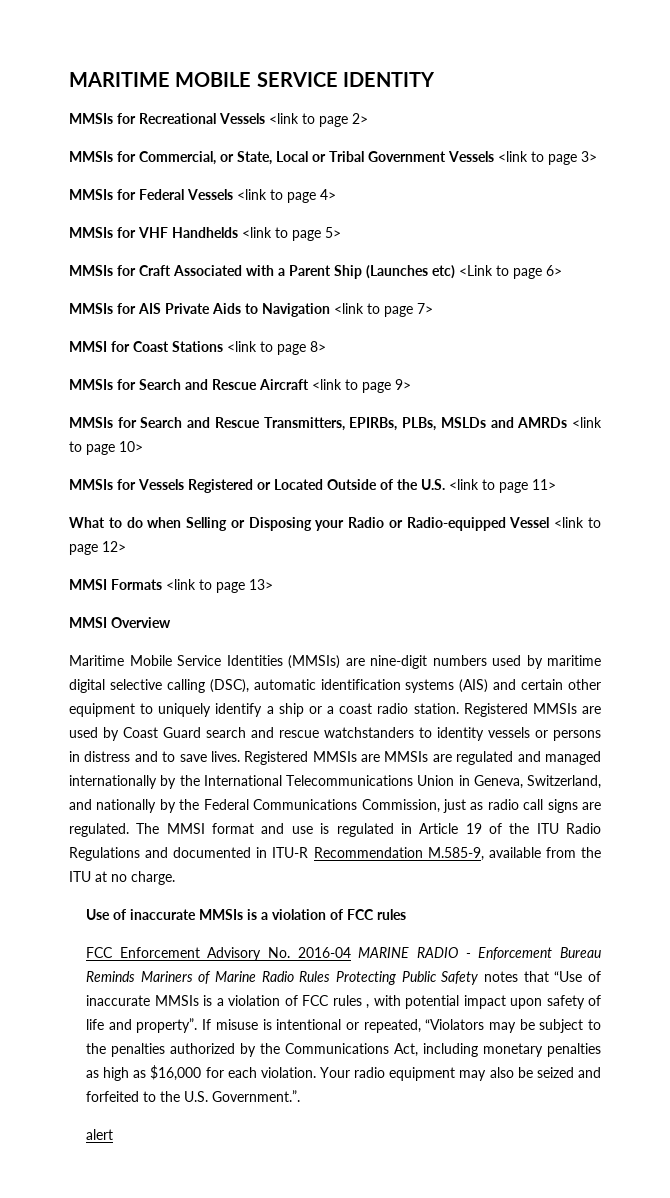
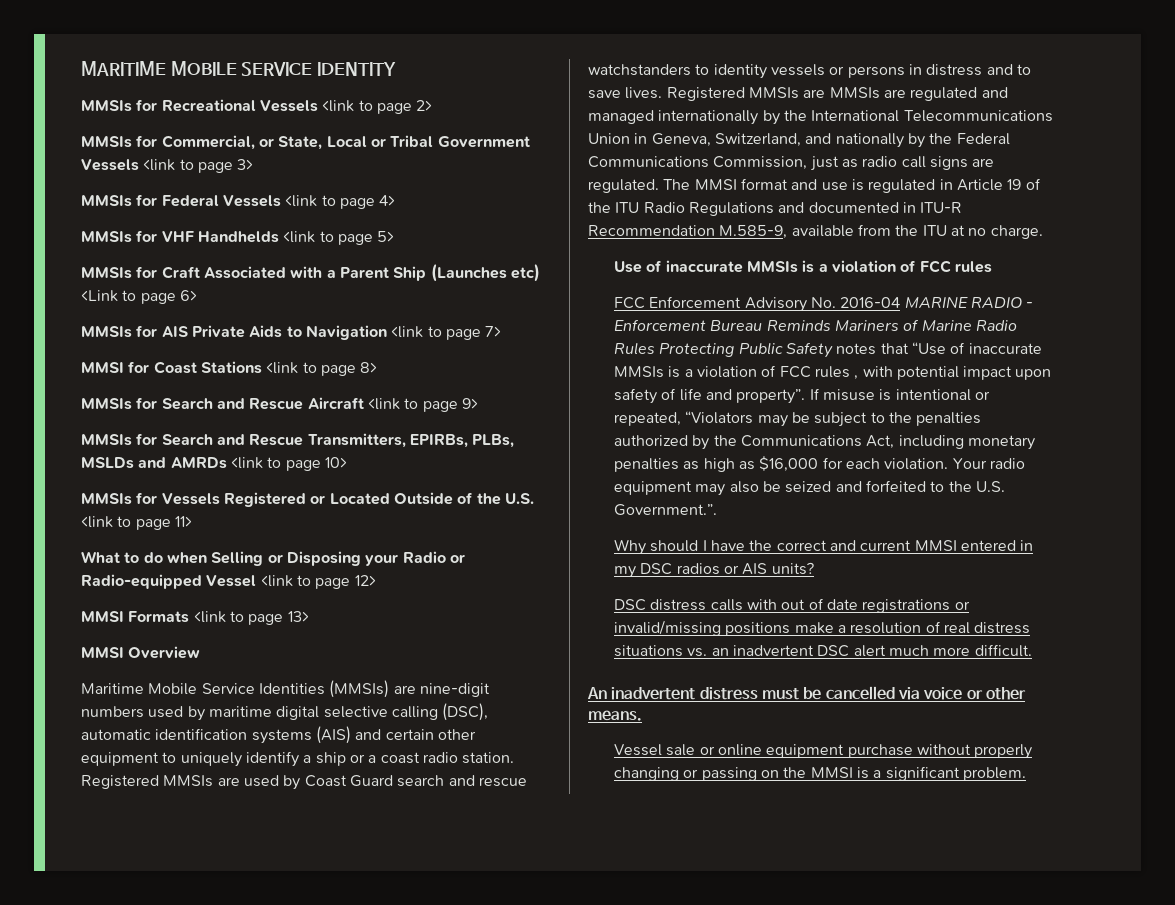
- alert
+ Why should I have the correct and current MMSI entered in my DSC radios or AIS units?
+ DSC distress calls with out of date registrations or invalid/missing positions make a resolution of real distress situations vs. an inadvertent DSC alert much more difficult.
+ An inadvertent distress must be cancelled via voice or other means.
+ Vessel sale or online equipment purchase without properly changing or passing on the MMSI is a significant problem.

